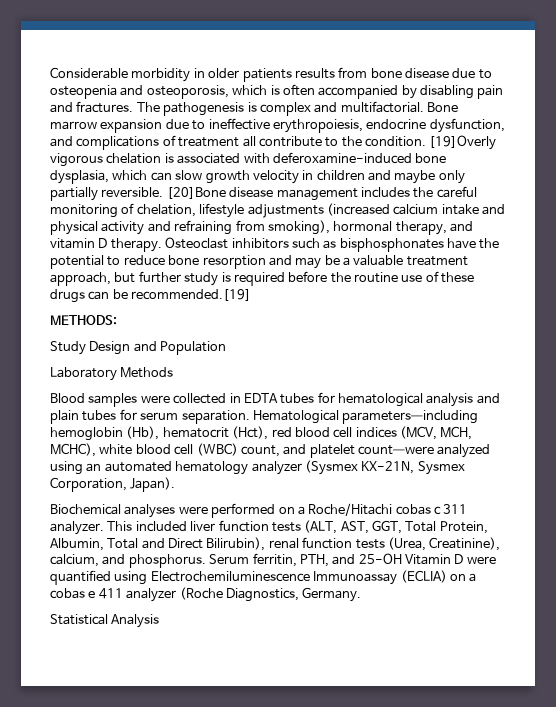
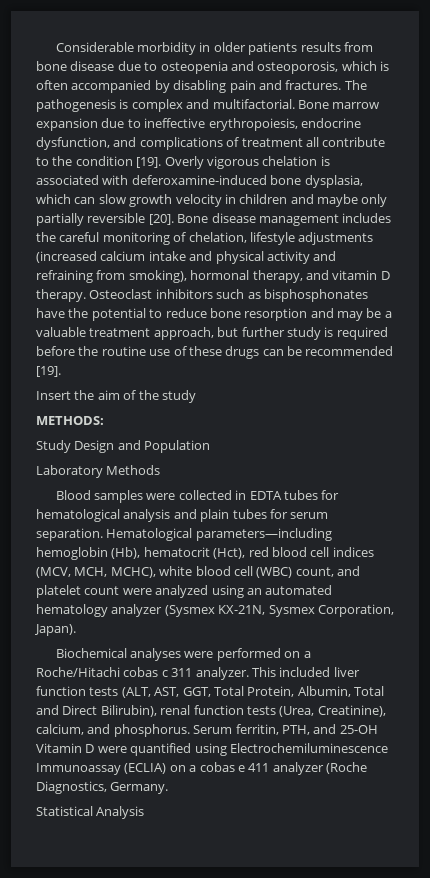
- Bone marrow expansion due to ineffective erythropoiesis, endocrine dysfunction, and complications of treatment all contribute to the condition. [19]Overly vigorous chelation is associated with deferoxamine-induced bone dysplasia, which can slow growth velocity in children and maybe only partially reversible. [20]Bone disease management includes the careful monitoring of chelation, lifestyle adjustments (increased calcium intake and physical activity and refraining from smoking), hormonal therapy, and vitamin D therapy.
+ Bone marrow expansion due to ineffective erythropoiesis, endocrine dysfunction, and complications of treatment all contribute to the condition [19]. Overly vigorous chelation is associated with deferoxamine-induced bone dysplasia, which can slow growth velocity in children and maybe only partially reversible [20]. Bone disease management includes the careful monitoring of chelation, lifestyle adjustments (increased calcium intake and physical activity and refraining from smoking), hormonal therapy, and vitamin D therapy.
- Osteoclast inhibitors such as bisphosphonates have the potential to reduce bone resorption and may be a valuable treatment approach, but further study is required before the routine use of these drugs can be recommended.[19]
+ Osteoclast inhibitors such as bisphosphonates have the potential to reduce bone resorption and may be a valuable treatment approach, but further study is required before the routine use of these drugs can be recommended [19].
+ Insert the aim of the study
- Hematological parameters—including hemoglobin (Hb), hematocrit (Hct), red blood cell indices (MCV, MCH, MCHC), white blood cell (WBC) count, and platelet count—were analyzed using an automated hematology analyzer (Sysmex KX-21N, Sysmex Corporation, Japan).
+ Hematological parameters—including hemoglobin (Hb), hematocrit (Hct), red blood cell indices (MCV, MCH, MCHC), white blood cell (WBC) count, and platelet count were analyzed using an automated hematology analyzer (Sysmex KX-21N, Sysmex Corporation, Japan).

